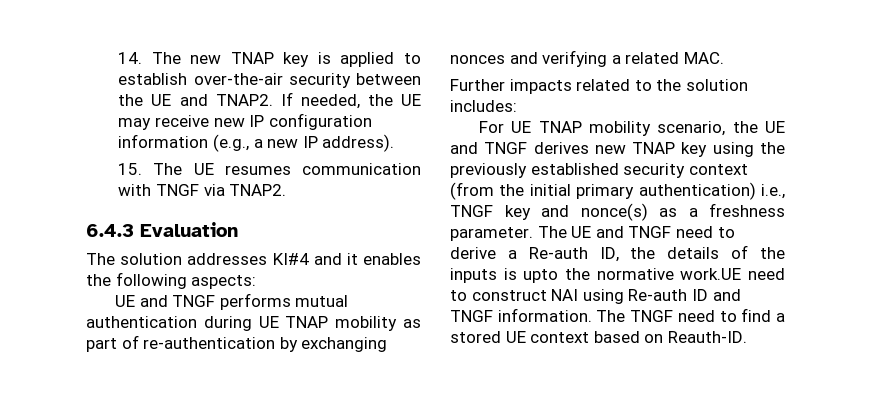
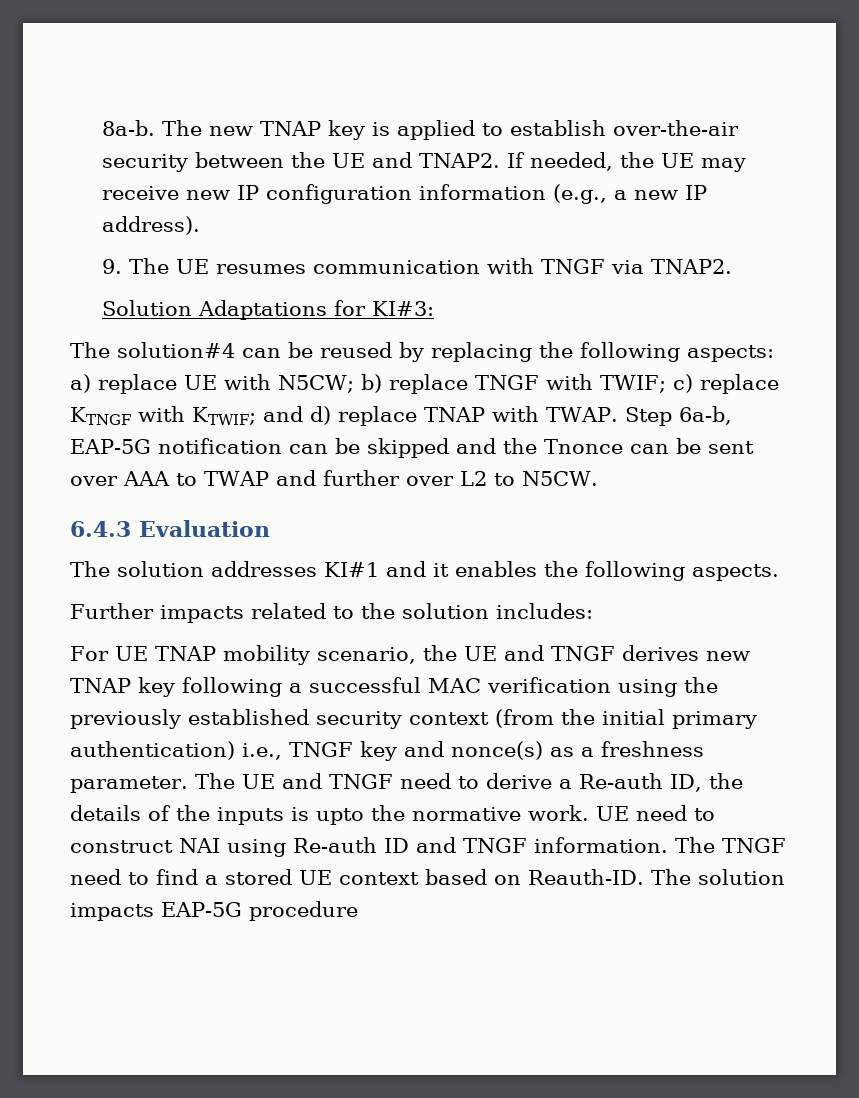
- 14. The new TNAP key is applied to establish over-the-air security between the UE and TNAP2.
+ 8a-b. The new TNAP key is applied to establish over-the-air security between the UE and TNAP2.
- 15. The UE resumes communication with TNGF via TNAP2.
+ 9. The UE resumes communication with TNGF via TNAP2.
+ Solution Adaptations for KI#3:
+ The solution#4 can be reused by replacing the following aspects: a) replace UE with N5CW; b) replace TNGF with TWIF; c) replace KTNGF with KTWIF; and d) replace TNAP with TWAP. Step 6a-b, EAP-5G notification can be skipped and the Tnonce can be sent over AAA to TWAP and further over L2 to N5CW.
- The solution addresses KI#4 and it enables the following aspects:
- UE and TNGF performs mutual authentication during UE TNAP mobility as part of re-authentication by exchanging nonces and verifying a related MAC.
+ The solution addresses KI#1 and it enables the following aspects.
- For UE TNAP mobility scenario, the UE and TNGF derives new TNAP key using the previously established security context (from the initial primary authentication) i.e., TNGF key and nonce(s) as a freshness parameter.
+ For UE TNAP mobility scenario, the UE and TNGF derives new TNAP key following a successful MAC verification using the previously established security context (from the initial primary authentication) i.e., TNGF key and nonce(s) as a freshness parameter.
- The UE and TNGF need to derive a Re-auth ID, the details of the inputs is upto the normative work.UE need to construct NAI using Re-auth ID and TNGF information.
+ The UE and TNGF need to derive a Re-auth ID, the details of the inputs is upto the normative work. UE need to construct NAI using Re-auth ID and TNGF information.
+ The solution impacts EAP-5G procedure

